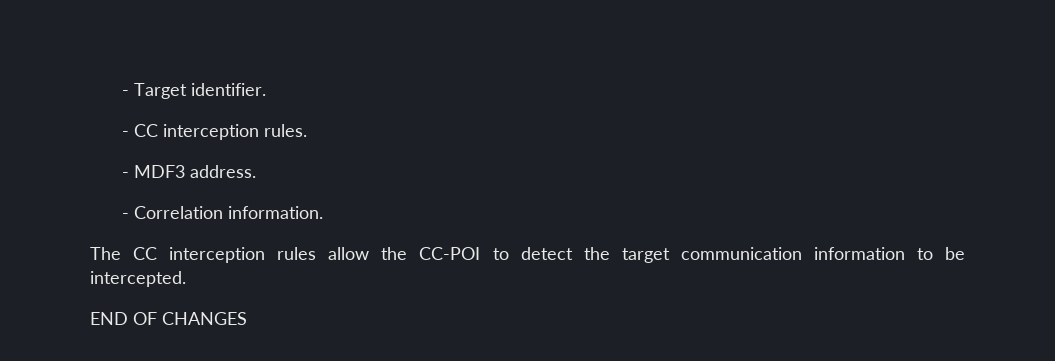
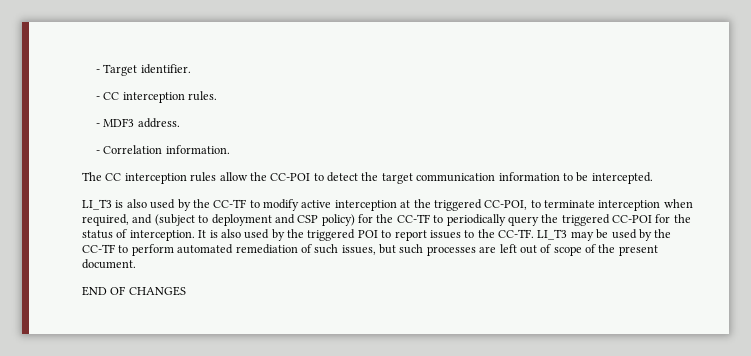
+ LI_T3 is also used by the CC-TF to modify active interception at the triggered CC-POI, to terminate interception when required, and (subject to deployment and CSP policy) for the CC-TF to periodically query the triggered CC-POI for the status of interception. It is also used by the triggered POI to report issues to the CC-TF. LI_T3 may be used by the CC-TF to perform automated remediation of such issues, but such processes are left out of scope of the present document.

